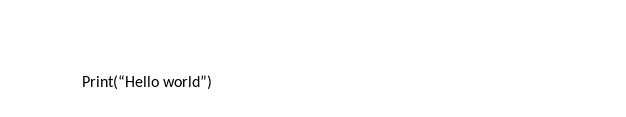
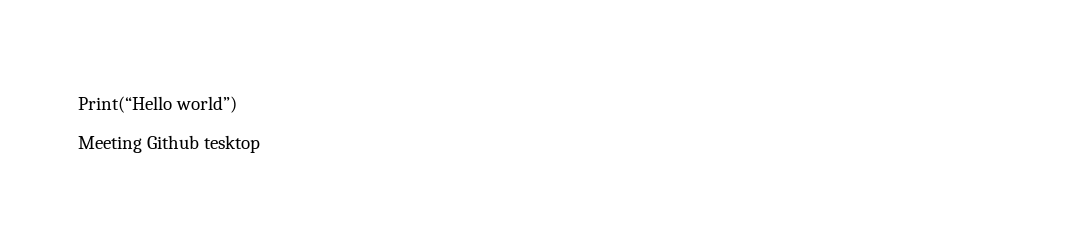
+ Meeting Github tesktop

